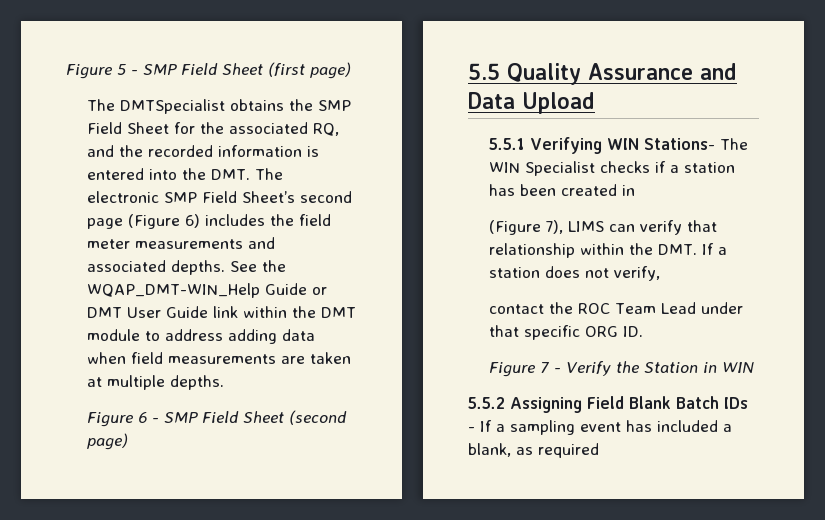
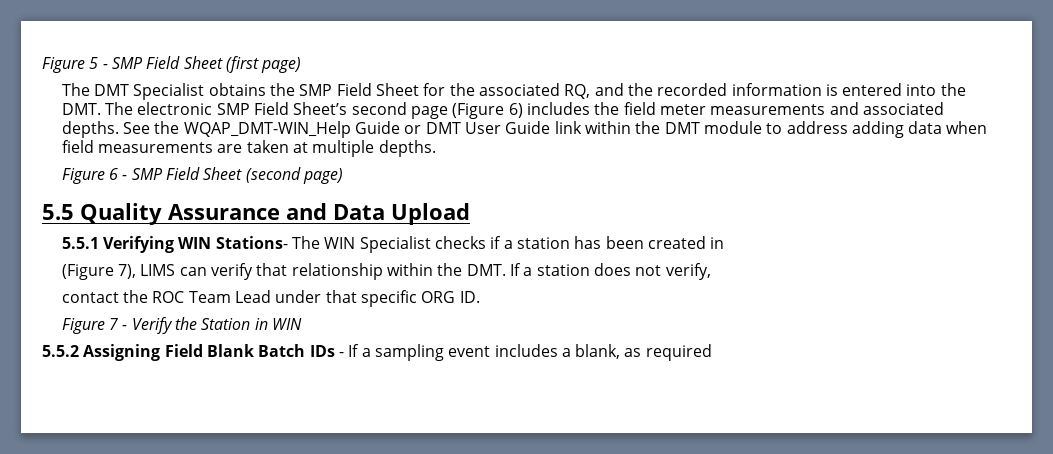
- The DMTSpecialist obtains the SMP Field Sheet for the associated RQ, and the recorded information is entered into the DMT. The electronic SMP Field Sheet’s second page (Figure 6) includes the field meter measurements and associated depths.
+ The DMT Specialist obtains the SMP Field Sheet for the associated RQ, and the recorded information is entered into the DMT. The electronic SMP Field Sheet’s second page (Figure 6) includes the field meter measurements and associated depths.
- 5.5.2 Assigning Field Blank Batch IDs - If a sampling event has included a blank, as required
+ 5.5.2 Assigning Field Blank Batch IDs - If a sampling event includes a blank, as required

